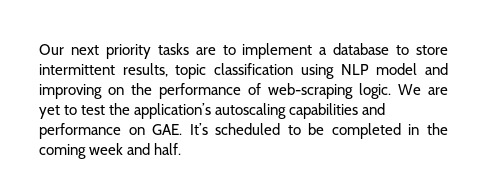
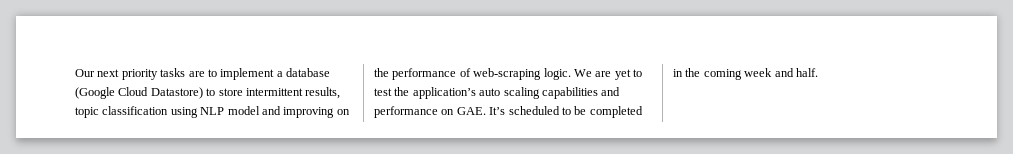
- Our next priority tasks are to implement a database to store intermittent results, topic classification using NLP model and improving on the performance of web-scraping logic.
+ Our next priority tasks are to implement a database (Google Cloud Datastore) to store intermittent results, topic classification using NLP model and improving on the performance of web-scraping logic.
- We are yet to test the application’s autoscaling capabilities and performance on GAE. It’s scheduled to be completed in the coming week and half.
+ We are yet to test the application’s auto scaling capabilities and performance on GAE. It’s scheduled to be completed in the coming week and half.

